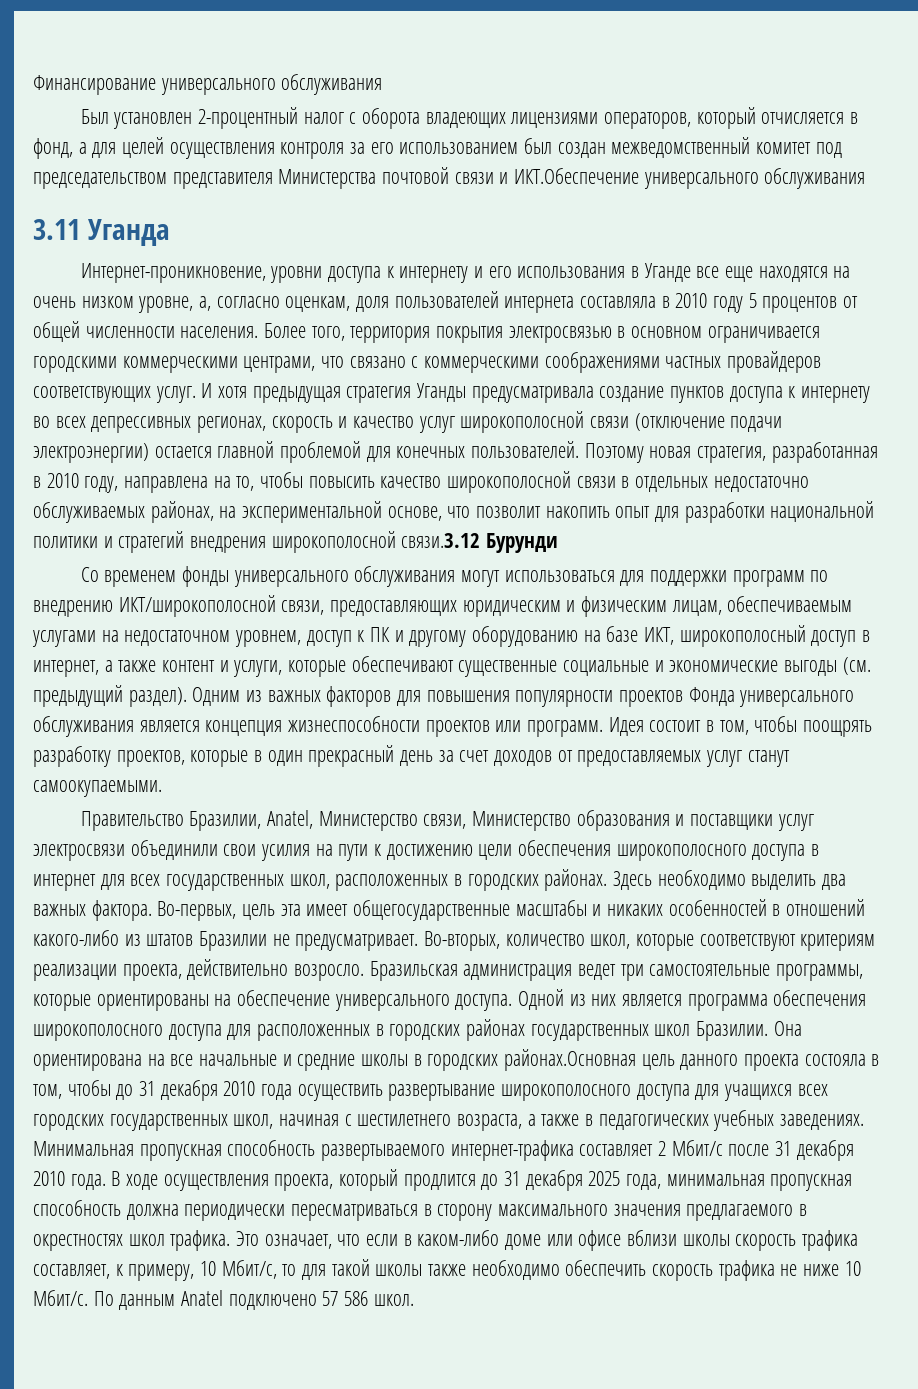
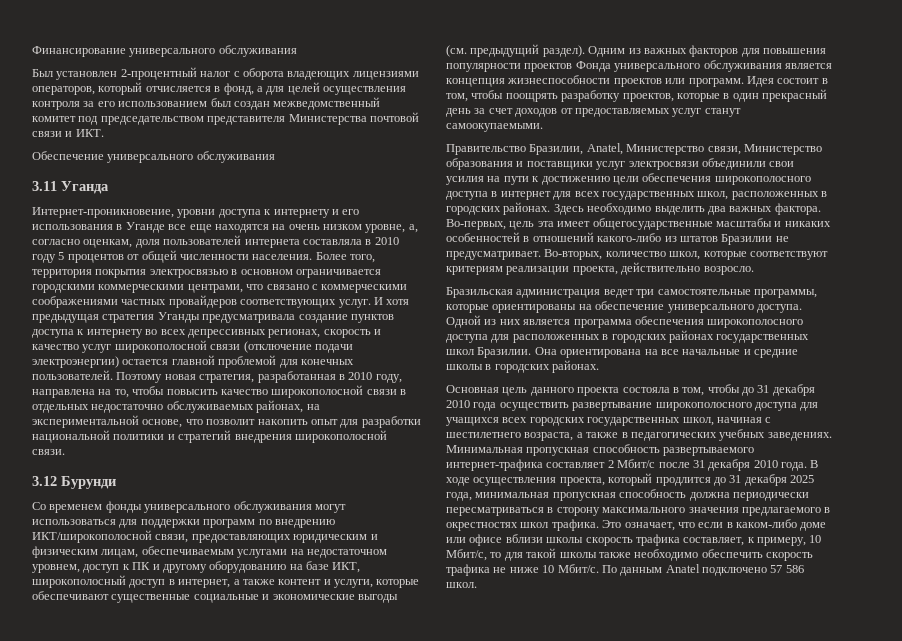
- Был установлен 2-процентный налог с оборота владеющих лицензиями операторов, который отчисляется в фонд, а для целей осуществления контроля за его использованием был создан межведомственный комитет под председательством представителя Министерства почтовой связи и ИКТ.Обеспечение универсального обслуживания
+ Был установлен 2-процентный налог с оборота владеющих лицензиями операторов, который отчисляется в фонд, а для целей осуществления контроля за его использованием был создан межведомственный комитет под председательством представителя Министерства почтовой связи и ИКТ.
+ Обеспечение универсального обслуживания
- Поэтому новая стратегия, разработанная в 2010 году, направлена на то, чтобы повысить качество широкополосной связи в отдельных недостаточно обслуживаемых районах, на экспериментальной основе, что позволит накопить опыт для разработки национальной политики и стратегий внедрения широкополосной связи.3.12 Бурунди
+ Поэтому новая стратегия, разработанная в 2010 году, направлена на то, чтобы повысить качество широкополосной связи в отдельных недостаточно обслуживаемых районах, на экспериментальной основе, что позволит накопить опыт для разработки национальной политики и стратегий внедрения широкополосной связи.
+ 3.12 Бурунди
- Во-вторых, количество школ, которые соответствуют критериям реализации проекта, действительно возросло. Бразильская администрация ведет три самостоятельные программы, которые ориентированы на обеспечение универсального доступа.
+ Во-вторых, количество школ, которые соответствуют критериям реализации проекта, действительно возросло.
+ Бразильская администрация ведет три самостоятельные программы, которые ориентированы на обеспечение универсального доступа.
- Она ориентирована на все начальные и средние школы в городских районах.Основная цель данного проекта состояла в том, чтобы до 31 декабря 2010 года осуществить развертывание широкополосного доступа для учащихся всех городских государственных школ, начиная с шестилетнего возраста, а также в педагогических учебных заведениях.
+ Она ориентирована на все начальные и средние школы в городских районах.
+ Основная цель данного проекта состояла в том, чтобы до 31 декабря 2010 года осуществить развертывание широкополосного доступа для учащихся всех городских государственных школ, начиная с шестилетнего возраста, а также в педагогических учебных заведениях.

